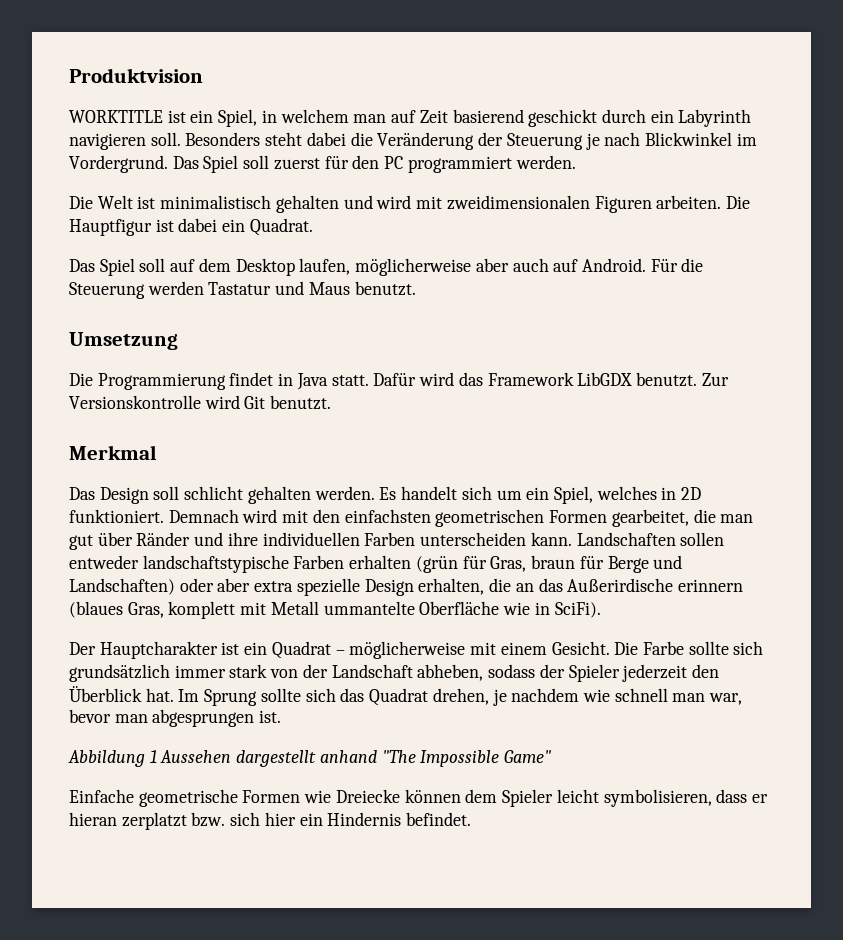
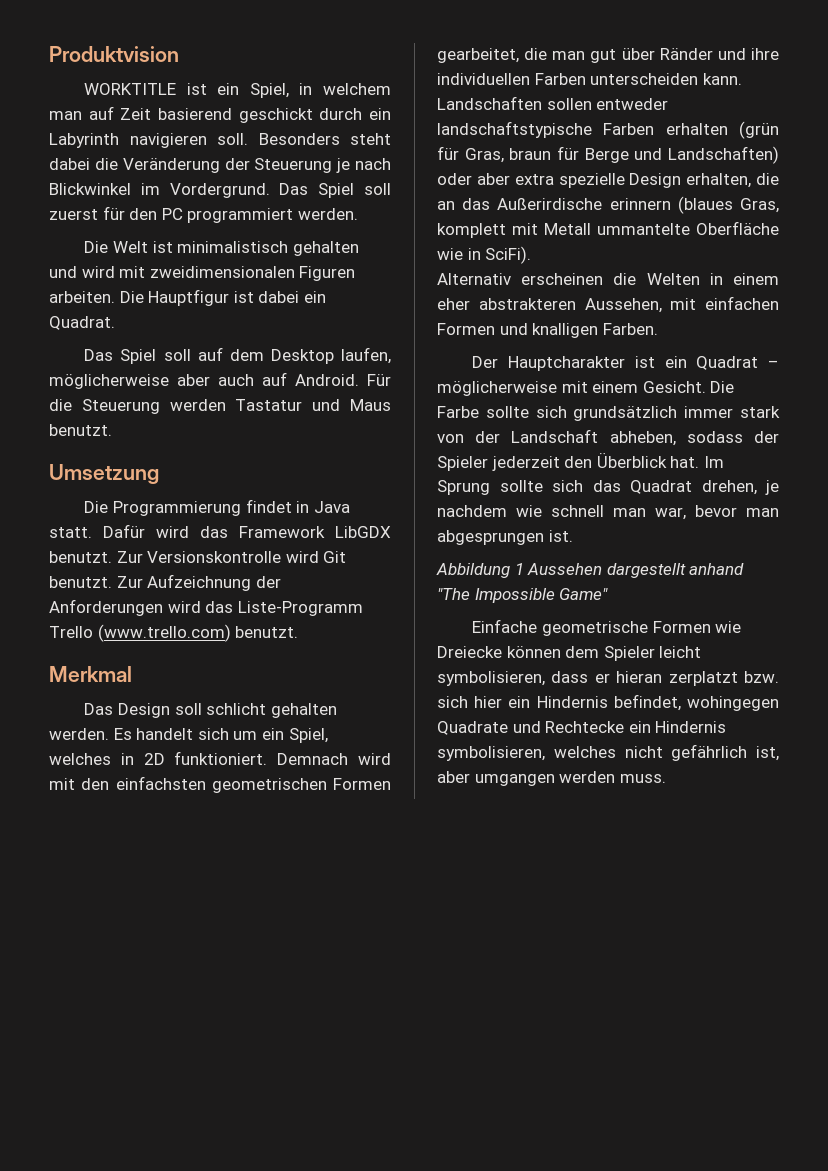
+ Zur Aufzeichnung der Anforderungen wird das Liste-Programm Trello (www.trello.com) benutzt.
+ Alternativ erscheinen die Welten in einem eher abstrakteren Aussehen, mit einfachen Formen und knalligen Farben.
- Einfache geometrische Formen wie Dreiecke können dem Spieler leicht symbolisieren, dass er hieran zerplatzt bzw. sich hier ein Hindernis befindet.
+ Einfache geometrische Formen wie Dreiecke können dem Spieler leicht symbolisieren, dass er hieran zerplatzt bzw. sich hier ein Hindernis befindet, wohingegen Quadrate und Rechtecke ein Hindernis symbolisieren, welches nicht gefährlich ist, aber umgangen werden muss.

